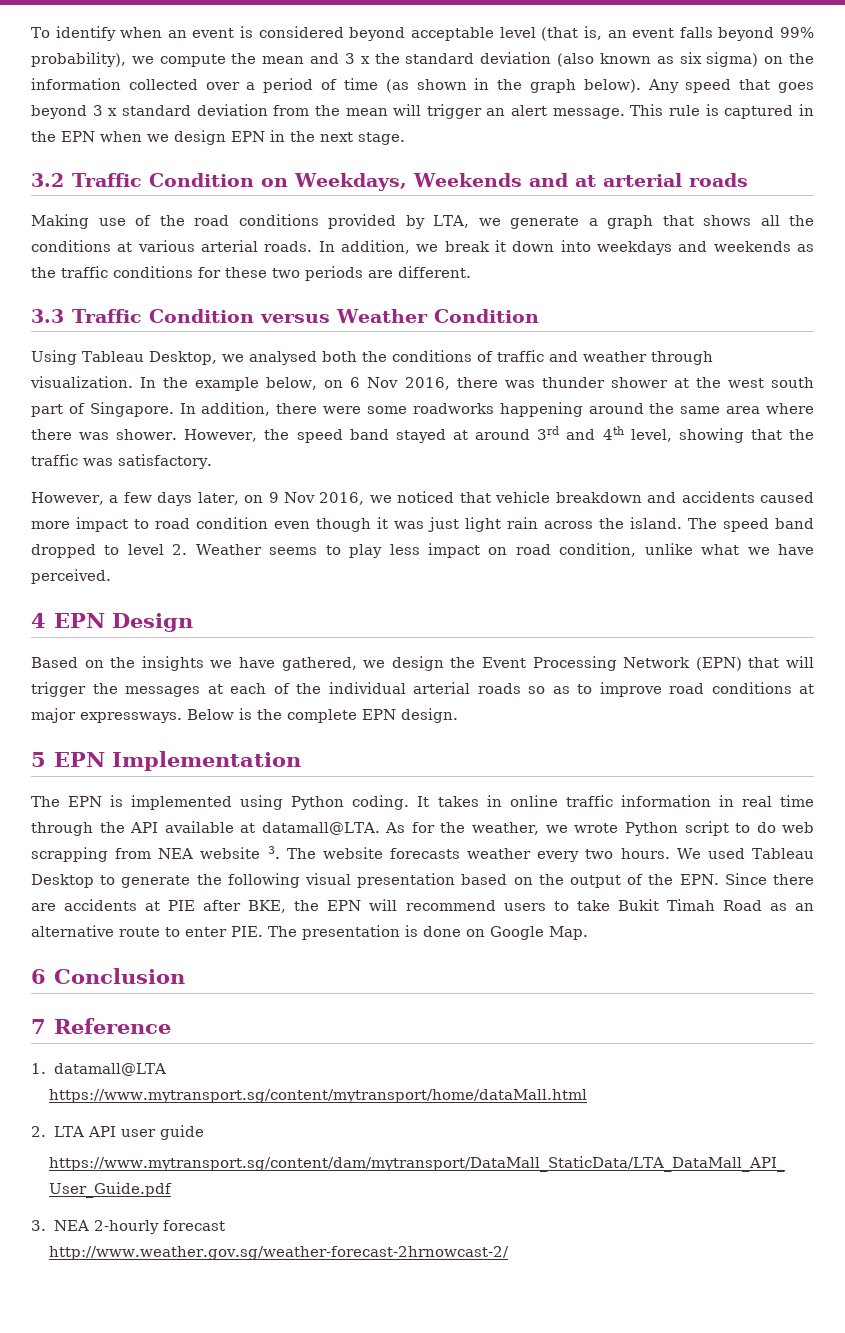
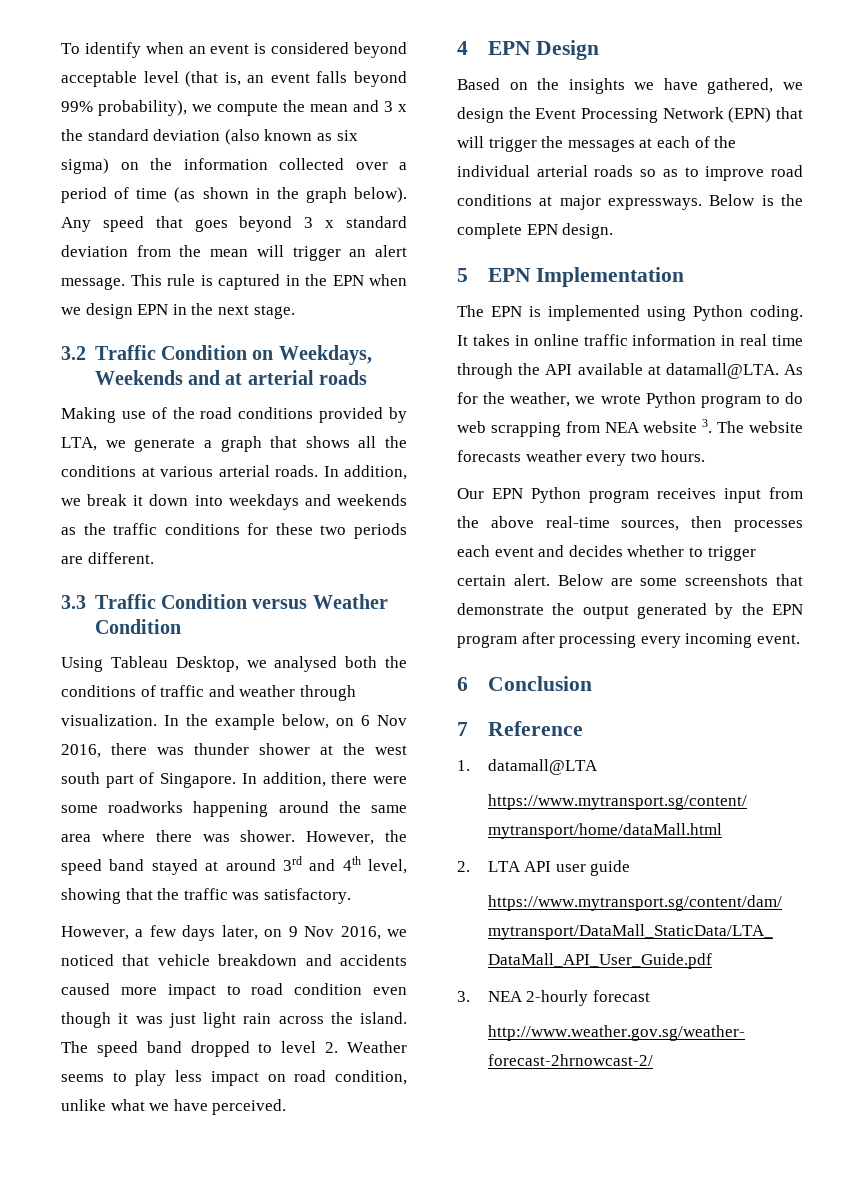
- As for the weather, we wrote Python script to do web scrapping from NEA website 3. The website forecasts weather every two hours. We used Tableau Desktop to generate the following visual presentation based on the output of the EPN. Since there are accidents at PIE after BKE, the EPN will recommend users to take Bukit Timah Road as an alternative route to enter PIE. The presentation is done on Google Map.
+ As for the weather, we wrote Python program to do web scrapping from NEA website 3. The website forecasts weather every two hours.
+ Our EPN Python program receives input from the above real-time sources, then processes each event and decides whether to trigger certain alert. Below are some screenshots that demonstrate the output generated by the EPN program after processing every incoming event.

